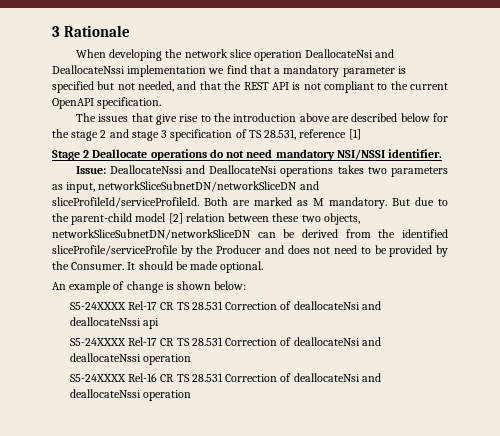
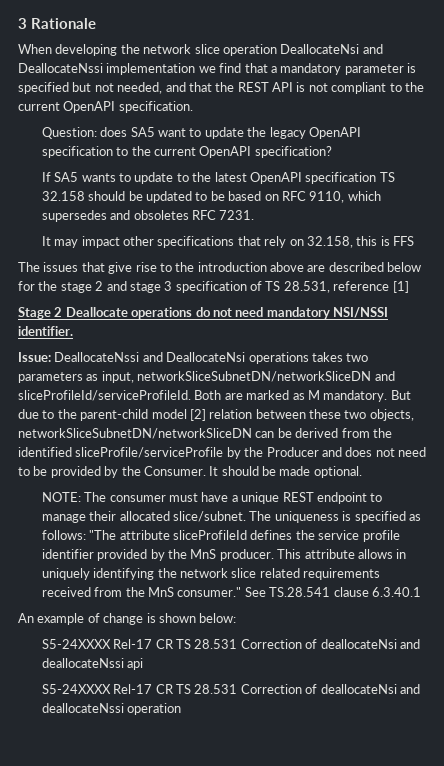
+ Question: does SA5 want to update the legacy OpenAPI specification to the current OpenAPI specification?
+ If SA5 wants to update to the latest OpenAPI specification TS 32.158 should be updated to be based on RFC 9110, which supersedes and obsoletes RFC 7231.
+ It may impact other specifications that rely on 32.158, this is FFS
+ NOTE: The consumer must have a unique REST endpoint to manage their allocated slice/subnet. The uniqueness is specified as follows: "The attribute sliceProfileId defines the service profile identifier provided by the MnS producer. This attribute allows in uniquely identifying the network slice related requirements received from the MnS consumer." See TS.28.541 clause 6.3.40.1
- S5-24XXXX Rel-16 CR TS 28.531 Correction of deallocateNsi and deallocateNssi operation

